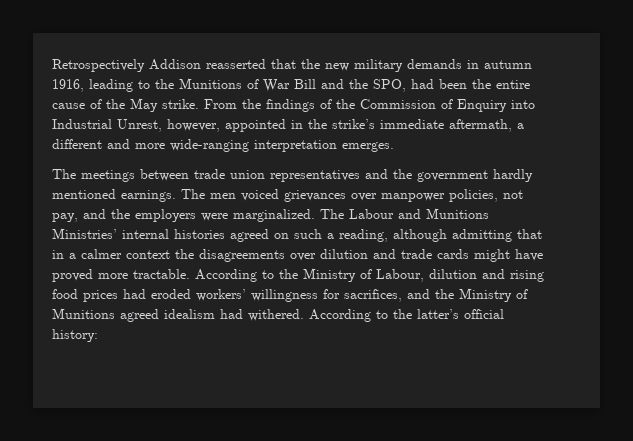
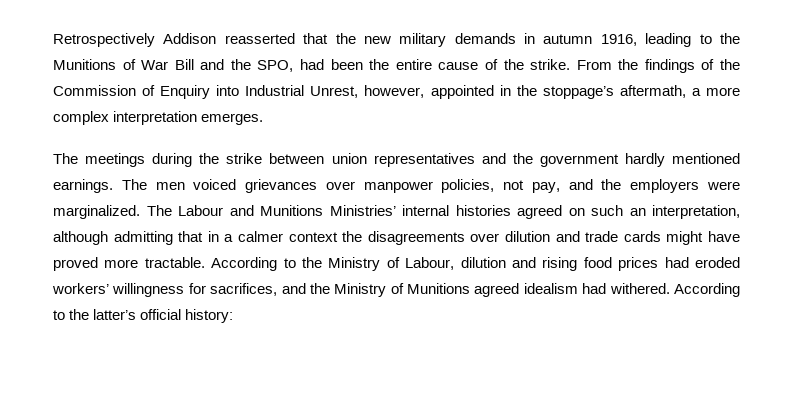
- Retrospectively Addison reasserted that the new military demands in autumn 1916, leading to the Munitions of War Bill and the SPO, had been the entire cause of the May strike.
+ Retrospectively Addison reasserted that the new military demands in autumn 1916, leading to the Munitions of War Bill and the SPO, had been the entire cause of the strike.
- From the findings of the Commission of Enquiry into Industrial Unrest, however, appointed in the strike’s immediate aftermath, a different and more wide-ranging interpretation emerges.
+ From the findings of the Commission of Enquiry into Industrial Unrest, however, appointed in the stoppage’s aftermath, a more complex interpretation emerges.
- The meetings between trade union representatives and the government hardly mentioned earnings.
+ The meetings during the strike between union representatives and the government hardly mentioned earnings.
- The Labour and Munitions Ministries’ internal histories agreed on such a reading, although admitting that in a calmer context the disagreements over dilution and trade cards might have proved more tractable.
+ The Labour and Munitions Ministries’ internal histories agreed on such an interpretation, although admitting that in a calmer context the disagreements over dilution and trade cards might have proved more tractable.

